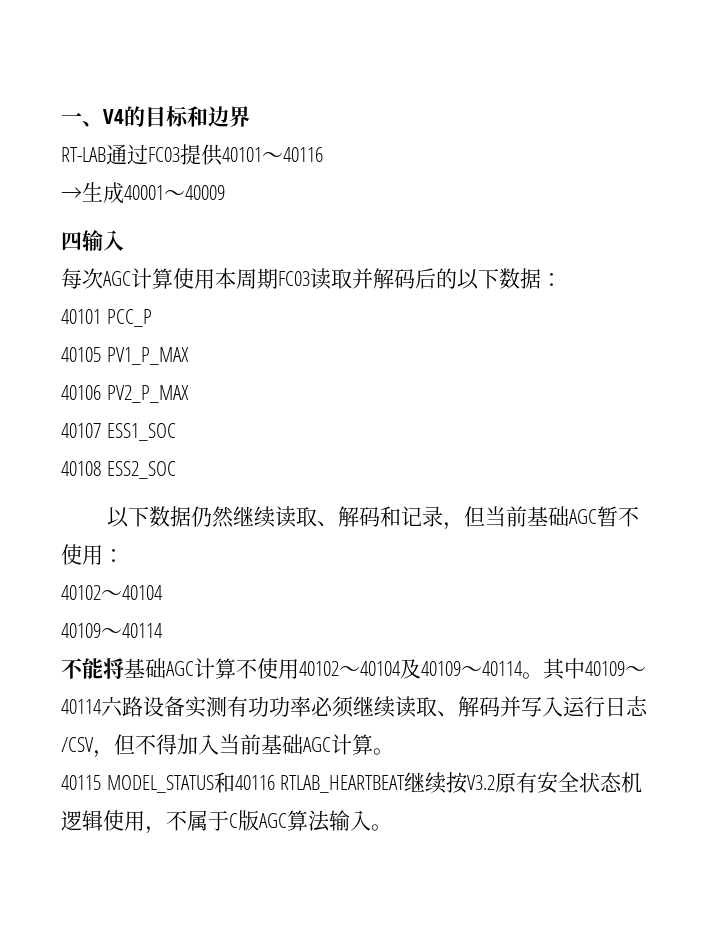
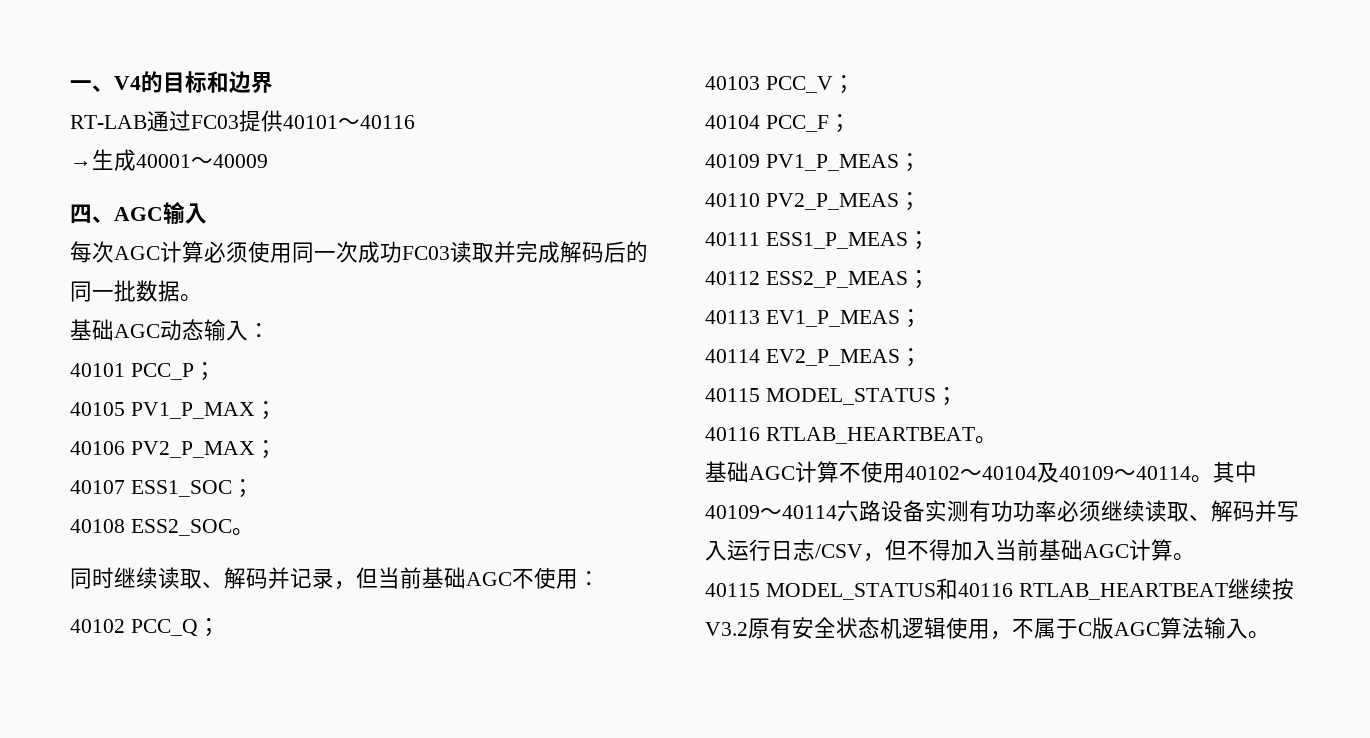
- 四输入
+ 四、AGC输入
- 每次AGC计算使用本周期FC03读取并解码后的以下数据：
+ 每次AGC计算必须使用同一次成功FC03读取并完成解码后的同一批数据。
+ 基础AGC动态输入：
- 40101 PCC_P
+ 40101 PCC_P；
- 40105 PV1_P_MAX
+ 40105 PV1_P_MAX；
- 40106 PV2_P_MAX
+ 40106 PV2_P_MAX；
- 40107 ESS1_SOC
+ 40107 ESS1_SOC；
- 40108 ESS2_SOC
- 以下数据仍然继续读取、解码和记录，但当前基础AGC暂不使用：
- 40102～40104
- 40109～40114
- 不能将基础AGC计算不使用40102～40104及40109～40114。
+ 40108 ESS2_SOC。
+ 同时继续读取、解码并记录，但当前基础AGC不使用：
+ 40102 PCC_Q；
+ 40103 PCC_V；
+ 40104 PCC_F；
+ 40109 PV1_P_MEAS；
+ 40110 PV2_P_MEAS；
+ 40111 ESS1_P_MEAS；
+ 40112 ESS2_P_MEAS；
+ 40113 EV1_P_MEAS；
+ 40114 EV2_P_MEAS；
+ 40115 MODEL_STATUS；
+ 40116 RTLAB_HEARTBEAT。
+ 基础AGC计算不使用40102～40104及40109～40114。

